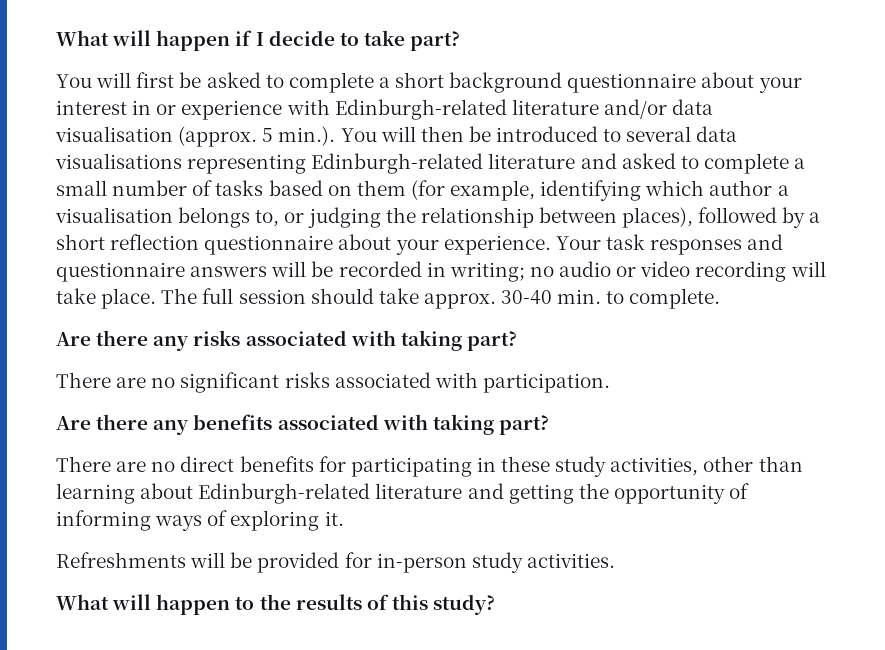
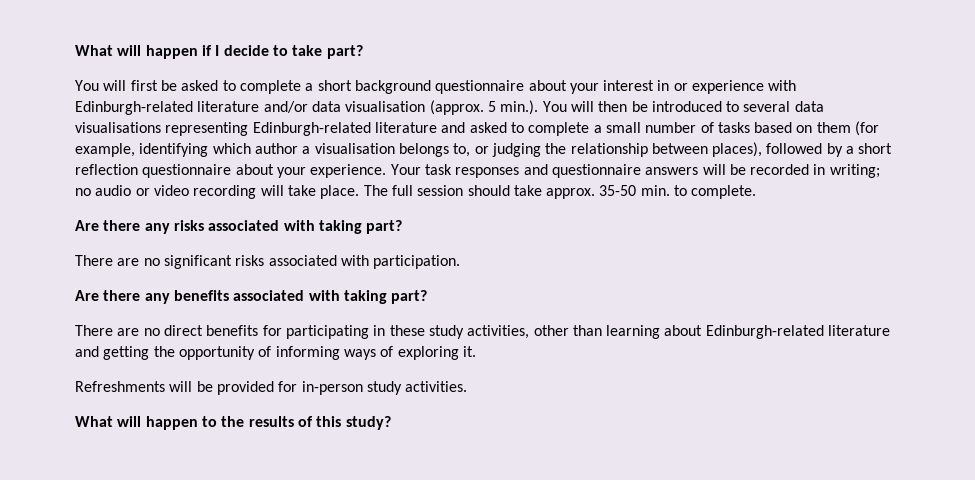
- The full session should take approx. 30-40 min. to complete.
+ The full session should take approx. 35-50 min. to complete.

